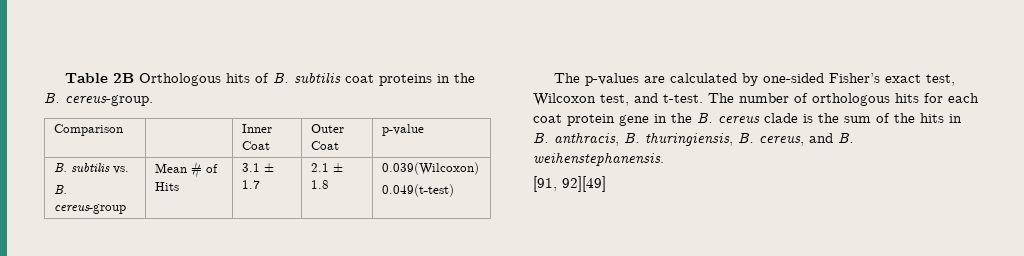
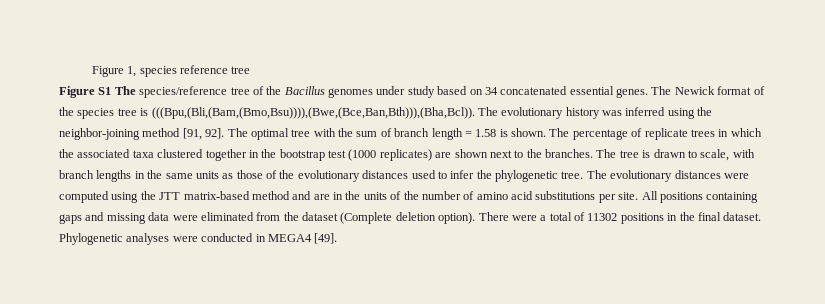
- Table 2B Orthologous hits of B. subtilis coat proteins in the B. cereus-group.
- Comparison | | Inner Coat | Outer Coat | p-value
- B. subtilis vs.
- B. cereus-group | Mean # of Hits | 3.1 ± 1.7 | 2.1 ± 1.8 | 0.039(Wilcoxon)
- 0.049(t-test)
- The p-values are calculated by one-sided Fisher’s exact test, Wilcoxon test, and t-test. The number of orthologous hits for each coat protein gene in the B. cereus clade is the sum of the hits in B. anthracis, B. thuringiensis, B. cereus, and B. weihenstephanensis.
- [91, 92][49]
+ Figure 1, species reference tree
+ Figure S1 The species/reference tree of the Bacillus genomes under study based on 34 concatenated essential genes. The Newick format of the species tree is (((Bpu,(Bli,(Bam,(Bmo,Bsu)))),(Bwe,(Bce,Ban,Bth))),(Bha,Bcl)). The evolutionary history was inferred using the neighbor-joining method [91, 92]. The optimal tree with the sum of branch length = 1.58 is shown. The percentage of replicate trees in which the associated taxa clustered together in the bootstrap test (1000 replicates) are shown next to the branches. The tree is drawn to scale, with branch lengths in the same units as those of the evolutionary distances used to infer the phylogenetic tree. The evolutionary distances were computed using the JTT matrix-based method and are in the units of the number of amino acid substitutions per site. All positions containing gaps and missing data were eliminated from the dataset (Complete deletion option). There were a total of 11302 positions in the final dataset. Phylogenetic analyses were conducted in MEGA4 [49].

